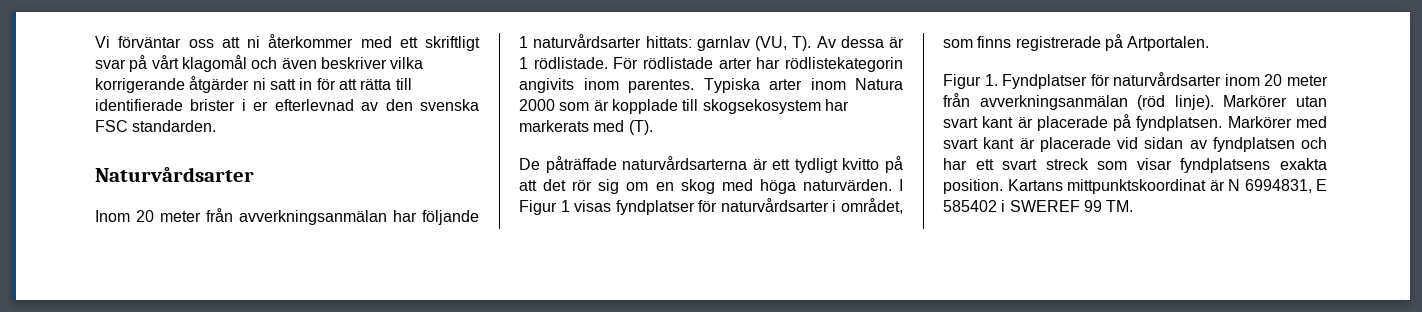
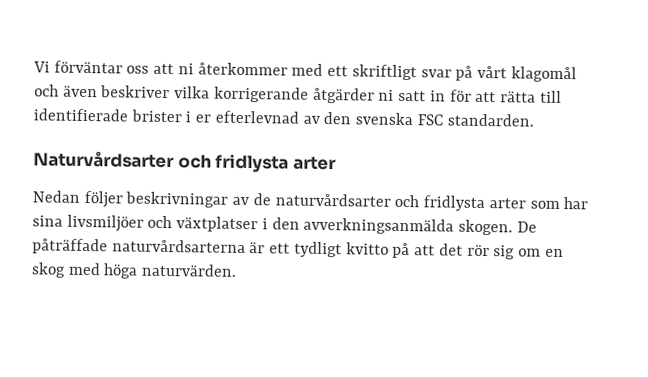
- Naturvårdsarter
- Inom 20 meter från avverkningsanmälan har följande 1 naturvårdsarter hittats: garnlav (VU, T). Av dessa är 1 rödlistade. För rödlistade arter har rödlistekategorin angivits inom parentes. Typiska arter inom Natura 2000 som är kopplade till skogsekosystem har markerats med (T).
- De påträffade naturvårdsarterna är ett tydligt kvitto på att det rör sig om en skog med höga naturvärden. I Figur 1 visas fyndplatser för naturvårdsarter i området, som finns registrerade på Artportalen.
- Figur 1. Fyndplatser för naturvårdsarter inom 20 meter från avverkningsanmälan (röd linje). Markörer utan svart kant är placerade på fyndplatsen. Markörer med svart kant är placerade vid sidan av fyndplatsen och har ett svart streck som visar fyndplatsens exakta position. Kartans mittpunktskoordinat är N 6994831, E 585402 i SWEREF 99 TM.
+ Naturvårdsarter och fridlysta arter
+ Nedan följer beskrivningar av de naturvårdsarter och fridlysta arter som har sina livsmiljöer och växtplatser i den avverkningsanmälda skogen. De påträffade naturvårdsarterna är ett tydligt kvitto på att det rör sig om en skog med höga naturvärden.

